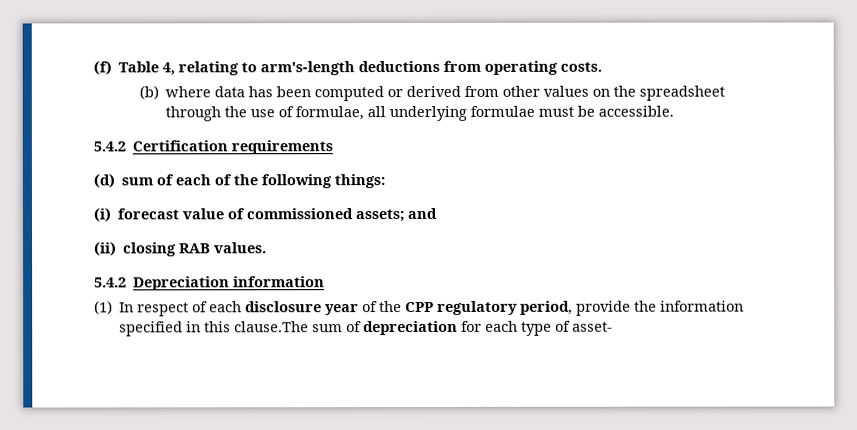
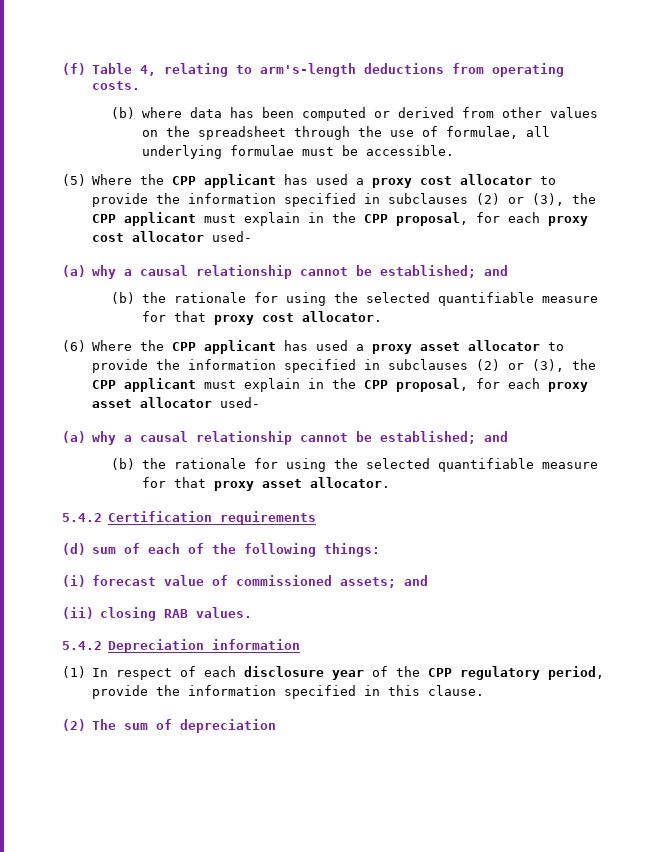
+ (5) Where the CPP applicant has used a proxy cost allocator to provide the information specified in subclauses (2) or (3), the CPP applicant must explain in the CPP proposal, for each proxy cost allocator used-
+ (a) why a causal relationship cannot be established; and
+ (b) the rationale for using the selected quantifiable measure for that proxy cost allocator.
+ (6) Where the CPP applicant has used a proxy asset allocator to provide the information specified in subclauses (2) or (3), the CPP applicant must explain in the CPP proposal, for each proxy asset allocator used-
+ (a) why a causal relationship cannot be established; and
+ (b) the rationale for using the selected quantifiable measure for that proxy asset allocator.
- (1) In respect of each disclosure year of the CPP regulatory period, provide the information specified in this clause.The sum of depreciation for each type of asset-
+ (1) In respect of each disclosure year of the CPP regulatory period, provide the information specified in this clause.
+ (2) The sum of depreciation

